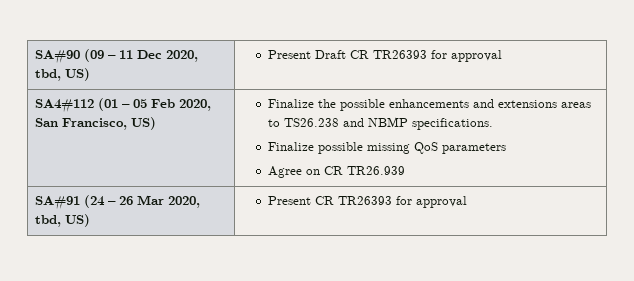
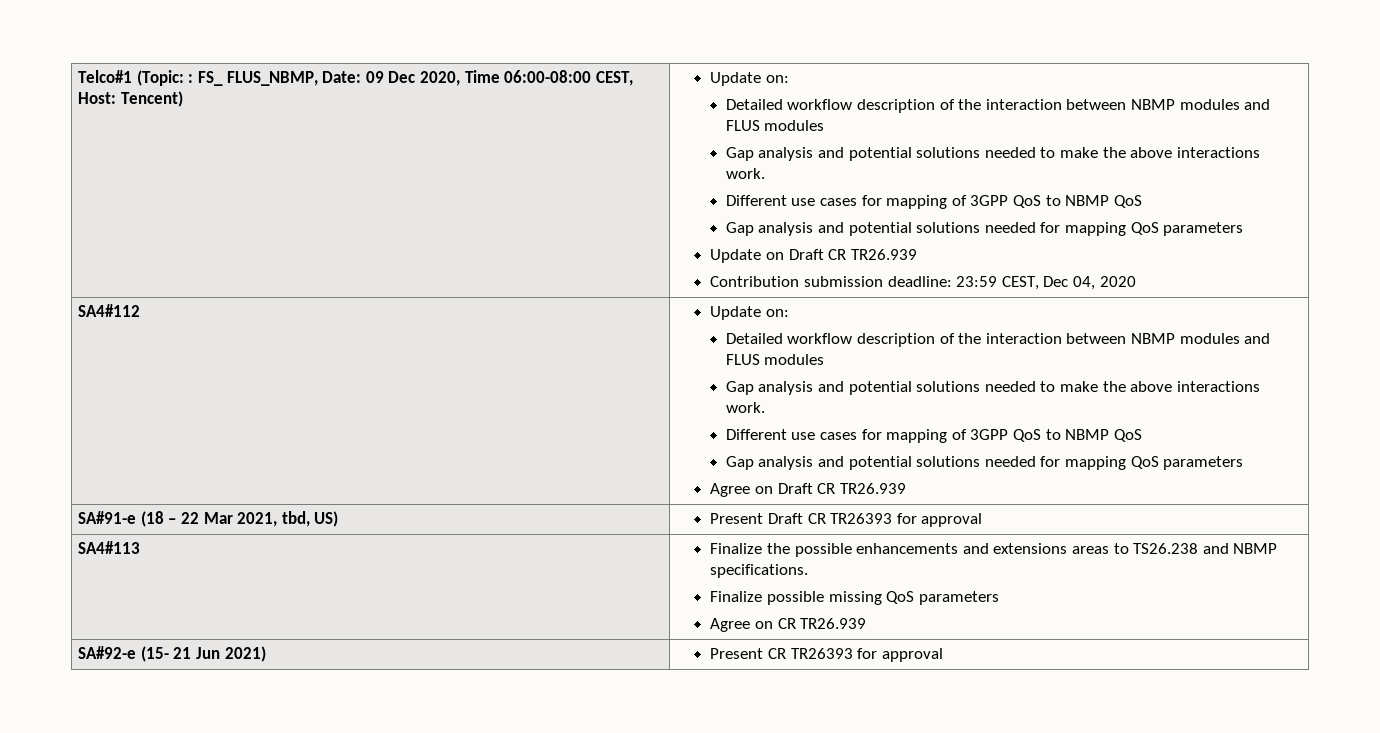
- SA#90 (09 – 11 Dec 2020, tbd, US) | Present Draft CR TR26393 for approval
+ Telco#1 (Topic: : FS_ FLUS_NBMP, Date: 09 Dec 2020, Time 06:00-08:00 CEST, Host: Tencent) | Update on:
+ Detailed workflow description of the interaction between NBMP modules and FLUS modules
+ Gap analysis and potential solutions needed to make the above interactions work.
+ Different use cases for mapping of 3GPP QoS to NBMP QoS
+ Gap analysis and potential solutions needed for mapping QoS parameters
+ Update on Draft CR TR26.939
+ Contribution submission deadline: 23:59 CEST, Dec 04, 2020
+ SA4#112 | Update on:
+ Detailed workflow description of the interaction between NBMP modules and FLUS modules
+ Gap analysis and potential solutions needed to make the above interactions work.
+ Different use cases for mapping of 3GPP QoS to NBMP QoS
+ Gap analysis and potential solutions needed for mapping QoS parameters
+ Agree on Draft CR TR26.939
+ SA#91-e (18 – 22 Mar 2021, tbd, US) | Present Draft CR TR26393 for approval
- SA4#112 (01 – 05 Feb 2020, San Francisco, US) | Finalize the possible enhancements and extensions areas to TS26.238 and NBMP specifications.
+ SA4#113 | Finalize the possible enhancements and extensions areas to TS26.238 and NBMP specifications.
- SA#91 (24 – 26 Mar 2020, tbd, US) | Present CR TR26393 for approval
+ SA#92-e (15- 21 Jun 2021) | Present CR TR26393 for approval

